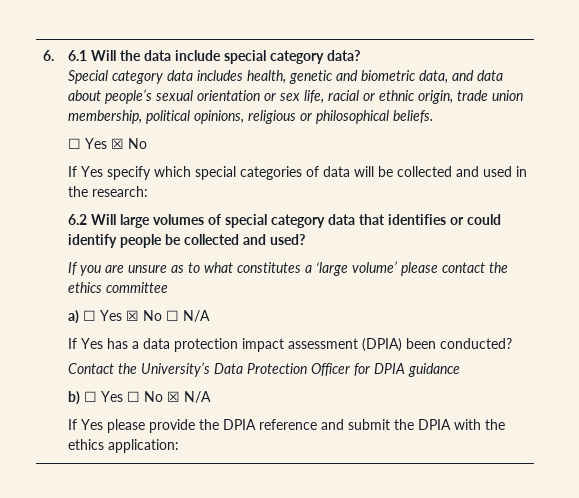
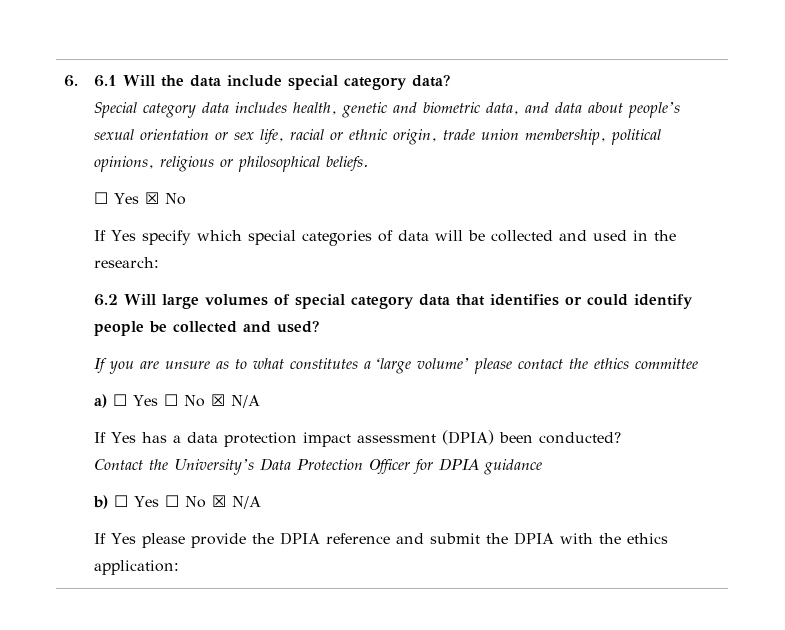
- a) ☐ Yes ☒ No ☐ N/A
+ a) ☐ Yes ☐ No ☒ N/A

